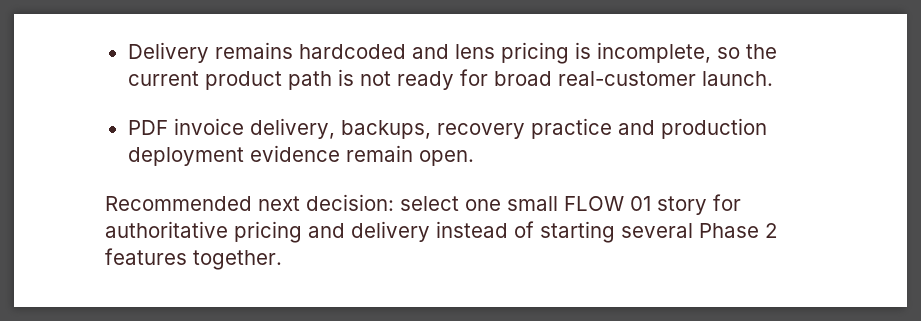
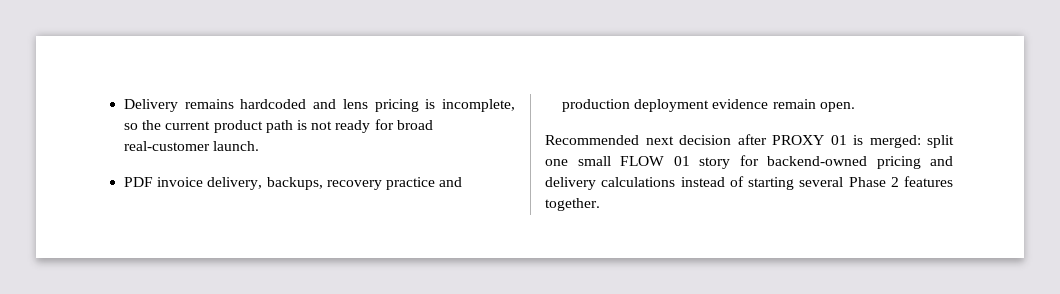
- Recommended next decision: select one small FLOW 01 story for authoritative pricing and delivery instead of starting several Phase 2 features together.
+ Recommended next decision after PROXY 01 is merged: split one small FLOW 01 story for backend-owned pricing and delivery calculations instead of starting several Phase 2 features together.

